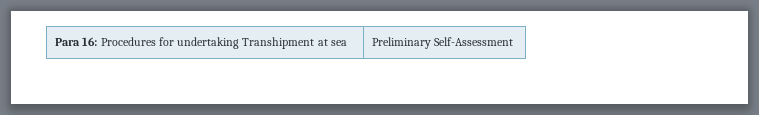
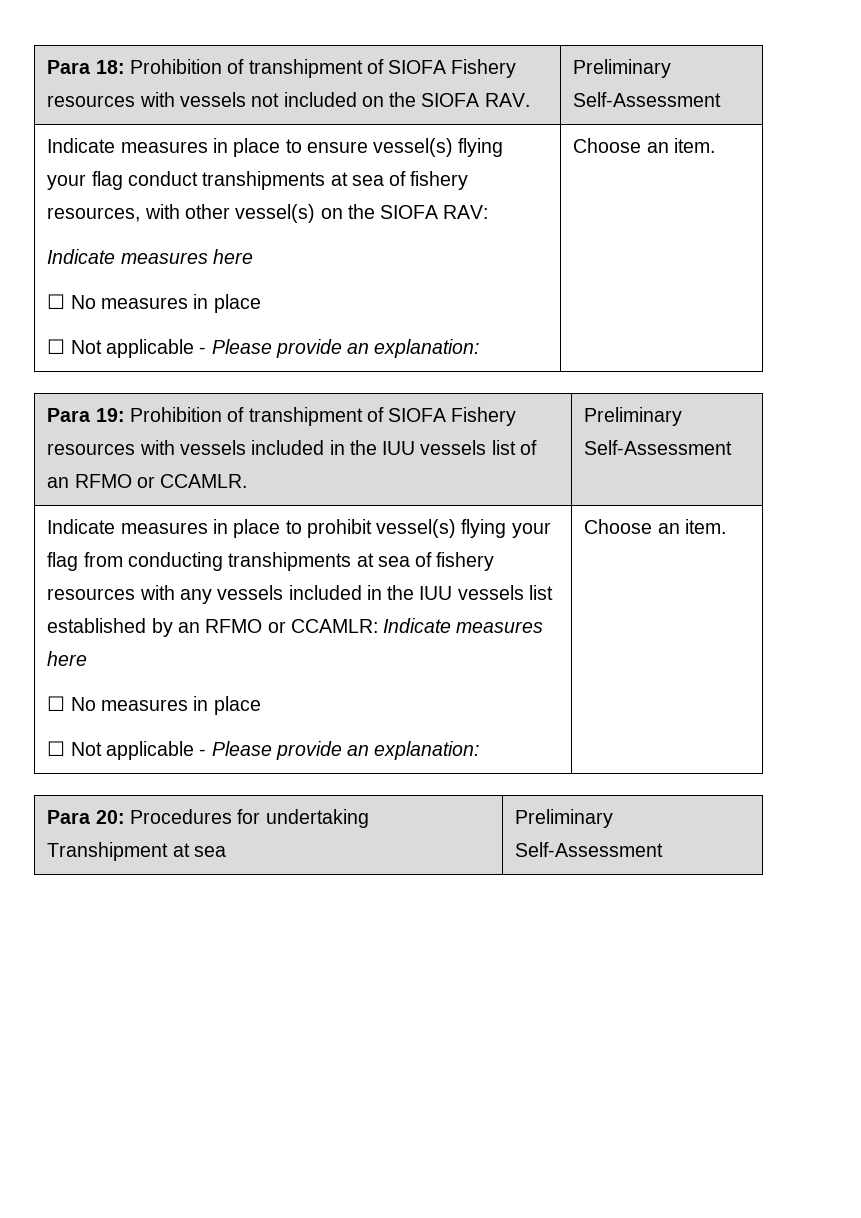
- Para 16: Procedures for undertaking Transhipment at sea | Preliminary Self-Assessment
+ Para 18: Prohibition of transhipment of SIOFA Fishery resources with vessels not included on the SIOFA RAV. | Preliminary Self-Assessment
+ Indicate measures in place to ensure vessel(s) flying your flag conduct transhipments at sea of fishery resources, with other vessel(s) on the SIOFA RAV:
+ Indicate measures here
+ ☐ No measures in place
+ ☐ Not applicable - Please provide an explanation: | Choose an item.
+ Para 19: Prohibition of transhipment of SIOFA Fishery resources with vessels included in the IUU vessels list of an RFMO or CCAMLR. | Preliminary Self-Assessment
+ Indicate measures in place to prohibit vessel(s) flying your flag from conducting transhipments at sea of fishery resources with any vessels included in the IUU vessels list established by an RFMO or CCAMLR: Indicate measures here
+ ☐ No measures in place
+ ☐ Not applicable - Please provide an explanation: | Choose an item.
+ Para 20: Procedures for undertaking Transhipment at sea | Preliminary Self-Assessment

